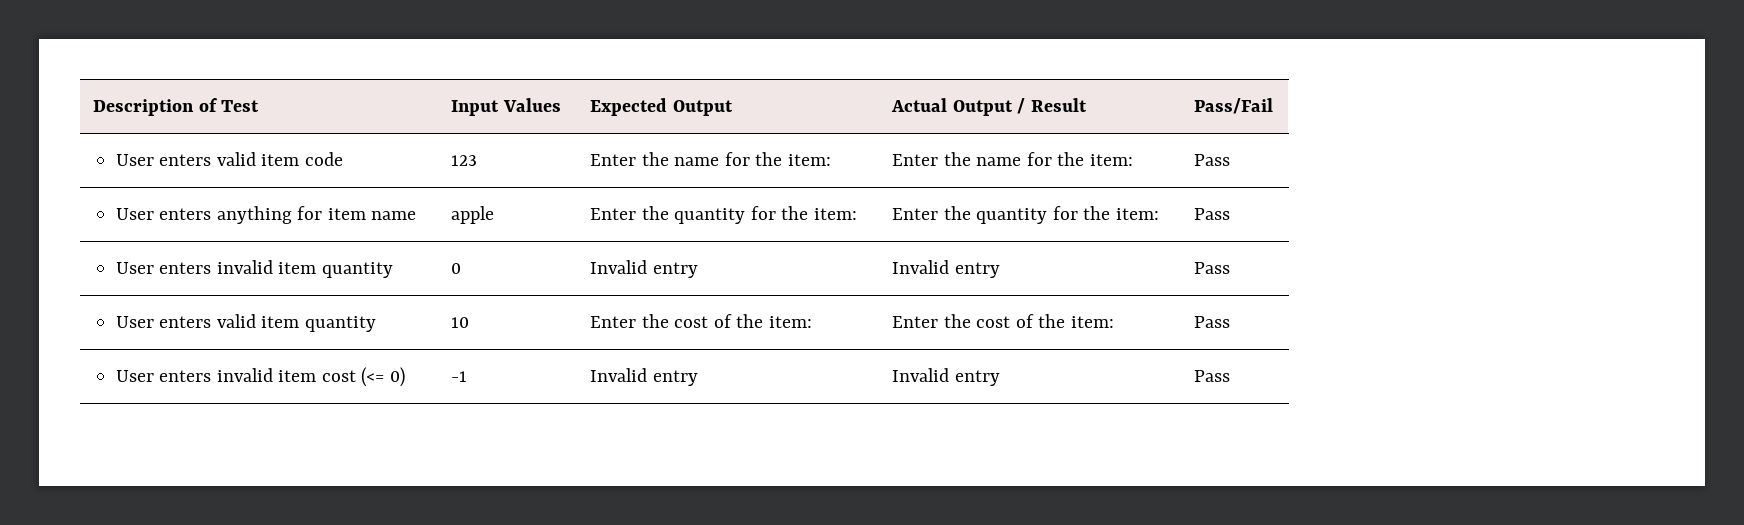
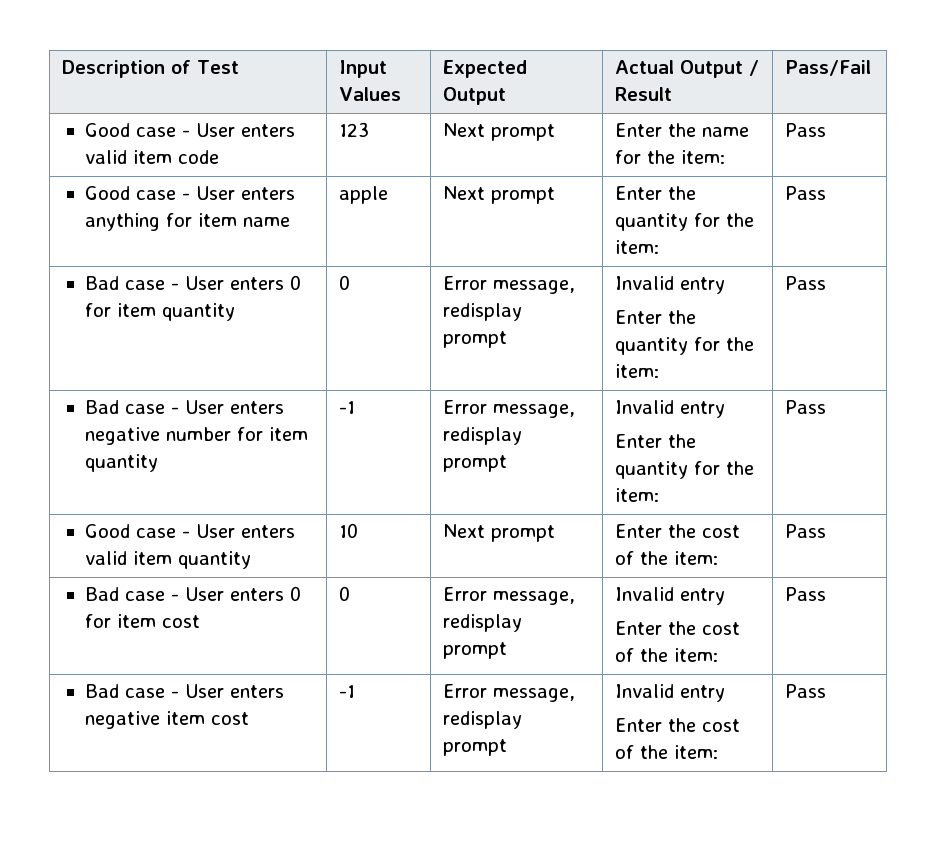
- User enters valid item code | 123 | Enter the name for the item: | Enter the name for the item: | Pass
+ Good case - User enters valid item code | 123 | Next prompt | Enter the name for the item: | Pass
- User enters anything for item name | apple | Enter the quantity for the item: | Enter the quantity for the item: | Pass
- User enters invalid item quantity | 0 | Invalid entry | Invalid entry | Pass
- User enters valid item quantity | 10 | Enter the cost of the item: | Enter the cost of the item: | Pass
- User enters invalid item cost (<= 0) | -1 | Invalid entry | Invalid entry | Pass
+ Good case - User enters anything for item name | apple | Next prompt | Enter the quantity for the item: | Pass
+ Bad case - User enters 0 for item quantity | 0 | Error message, redisplay prompt | Invalid entry
+ Enter the quantity for the item: | Pass
+ Bad case - User enters negative number for item quantity | -1 | Error message, redisplay prompt | Invalid entry
+ Enter the quantity for the item: | Pass
+ Good case - User enters valid item quantity | 10 | Next prompt | Enter the cost of the item: | Pass
+ Bad case - User enters 0 for item cost | 0 | Error message, redisplay prompt | Invalid entry
+ Enter the cost of the item: | Pass
+ Bad case - User enters negative item cost | -1 | Error message, redisplay prompt | Invalid entry
+ Enter the cost of the item: | Pass

